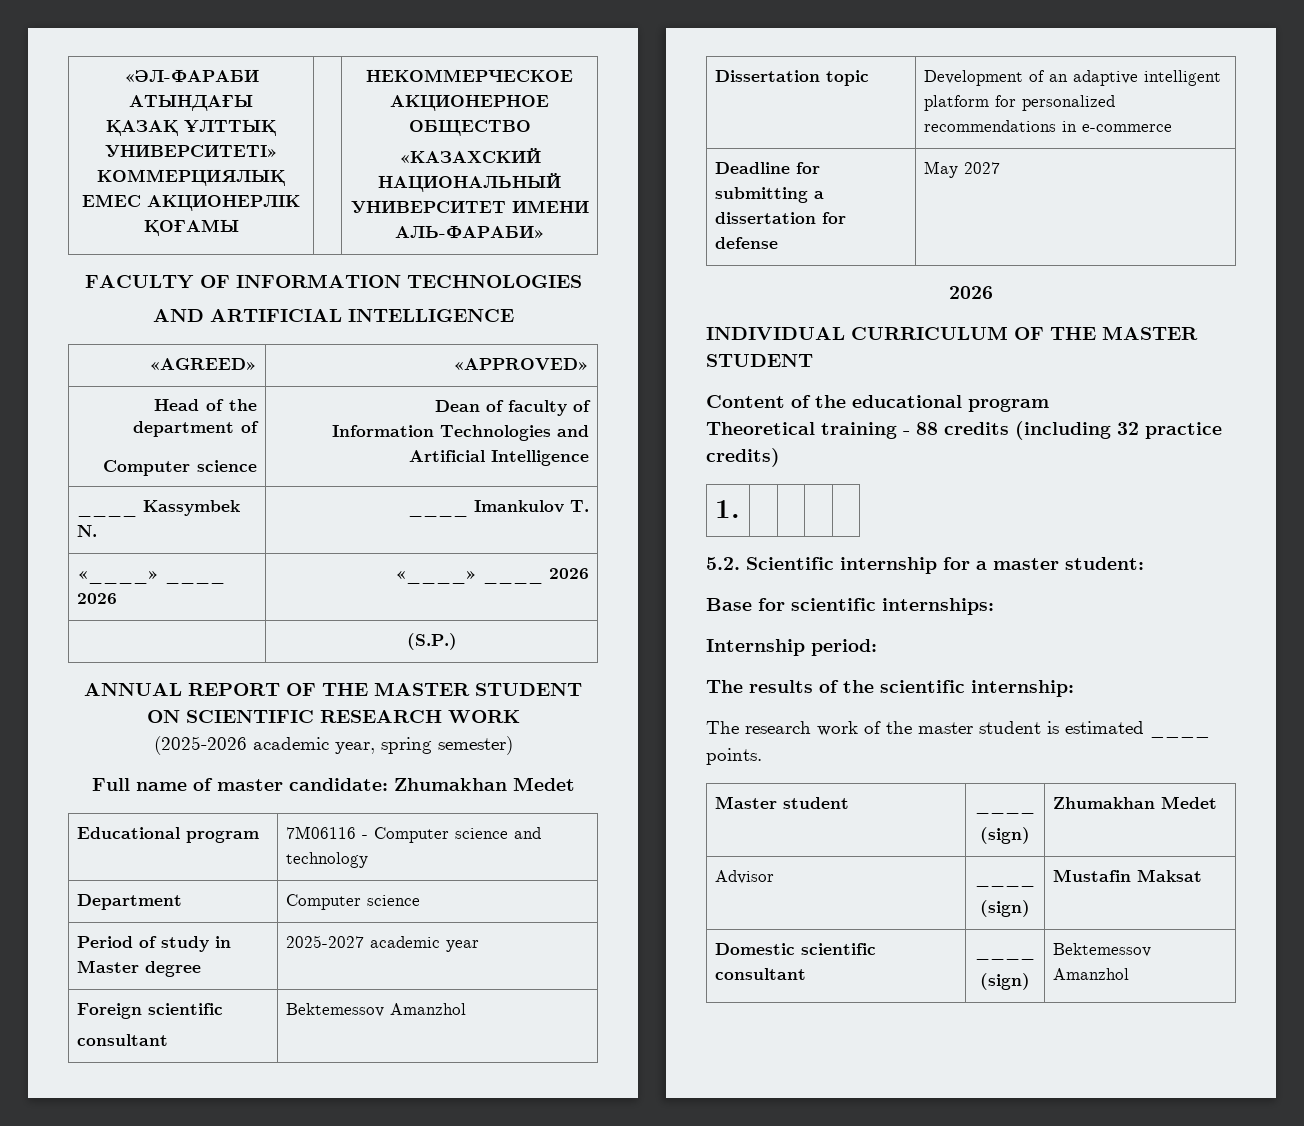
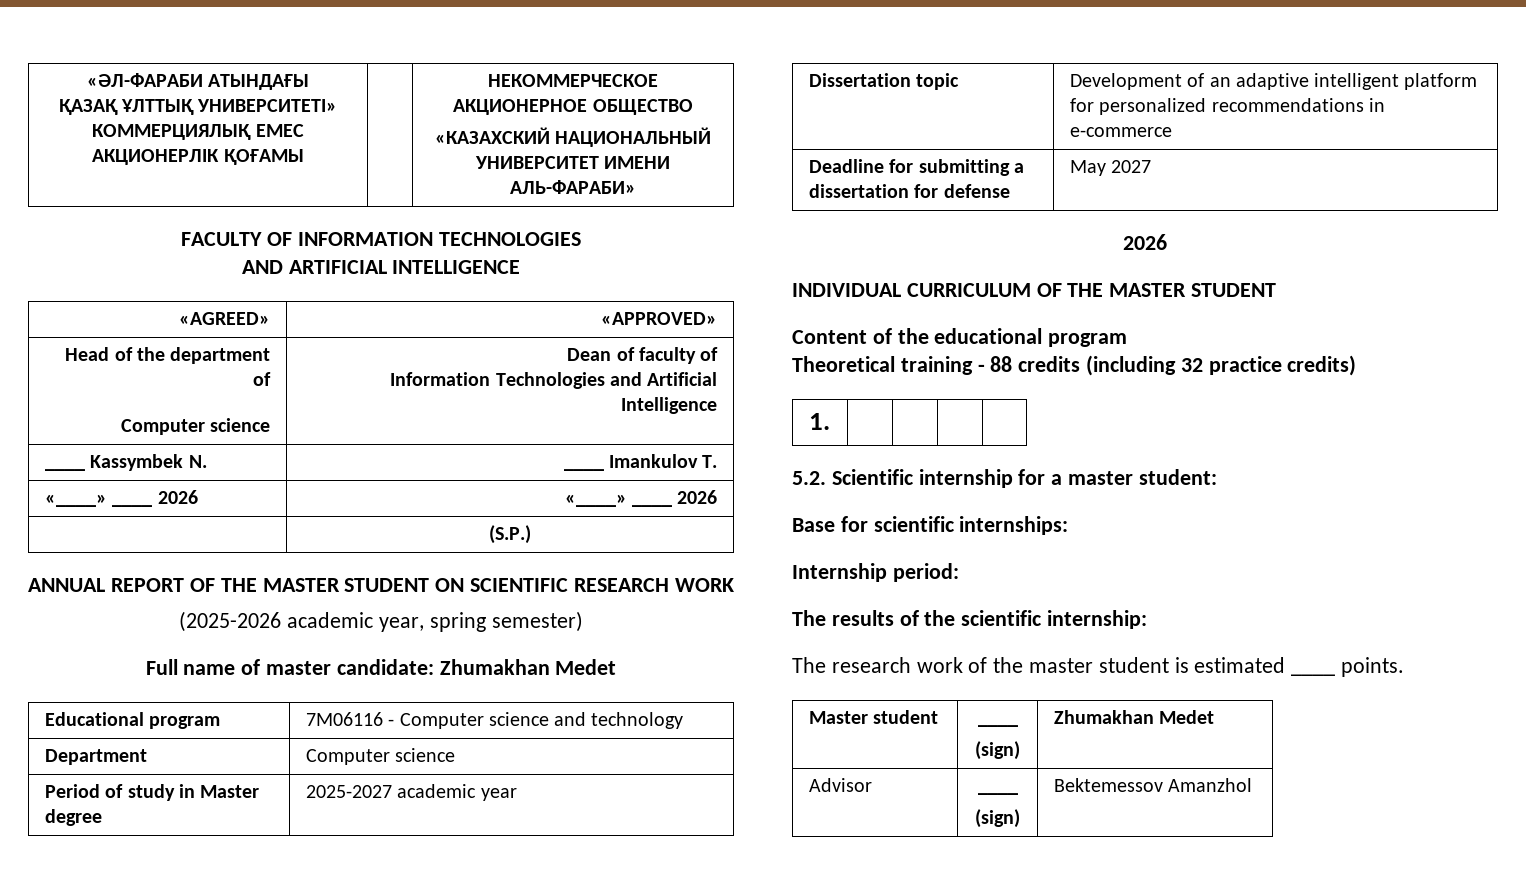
- Foreign scientific
- consultant | Bektemessov Amanzhol
  Advisor | ____
- (sign) | Mustafin Maksat
- Domestic scientific consultant | ____

